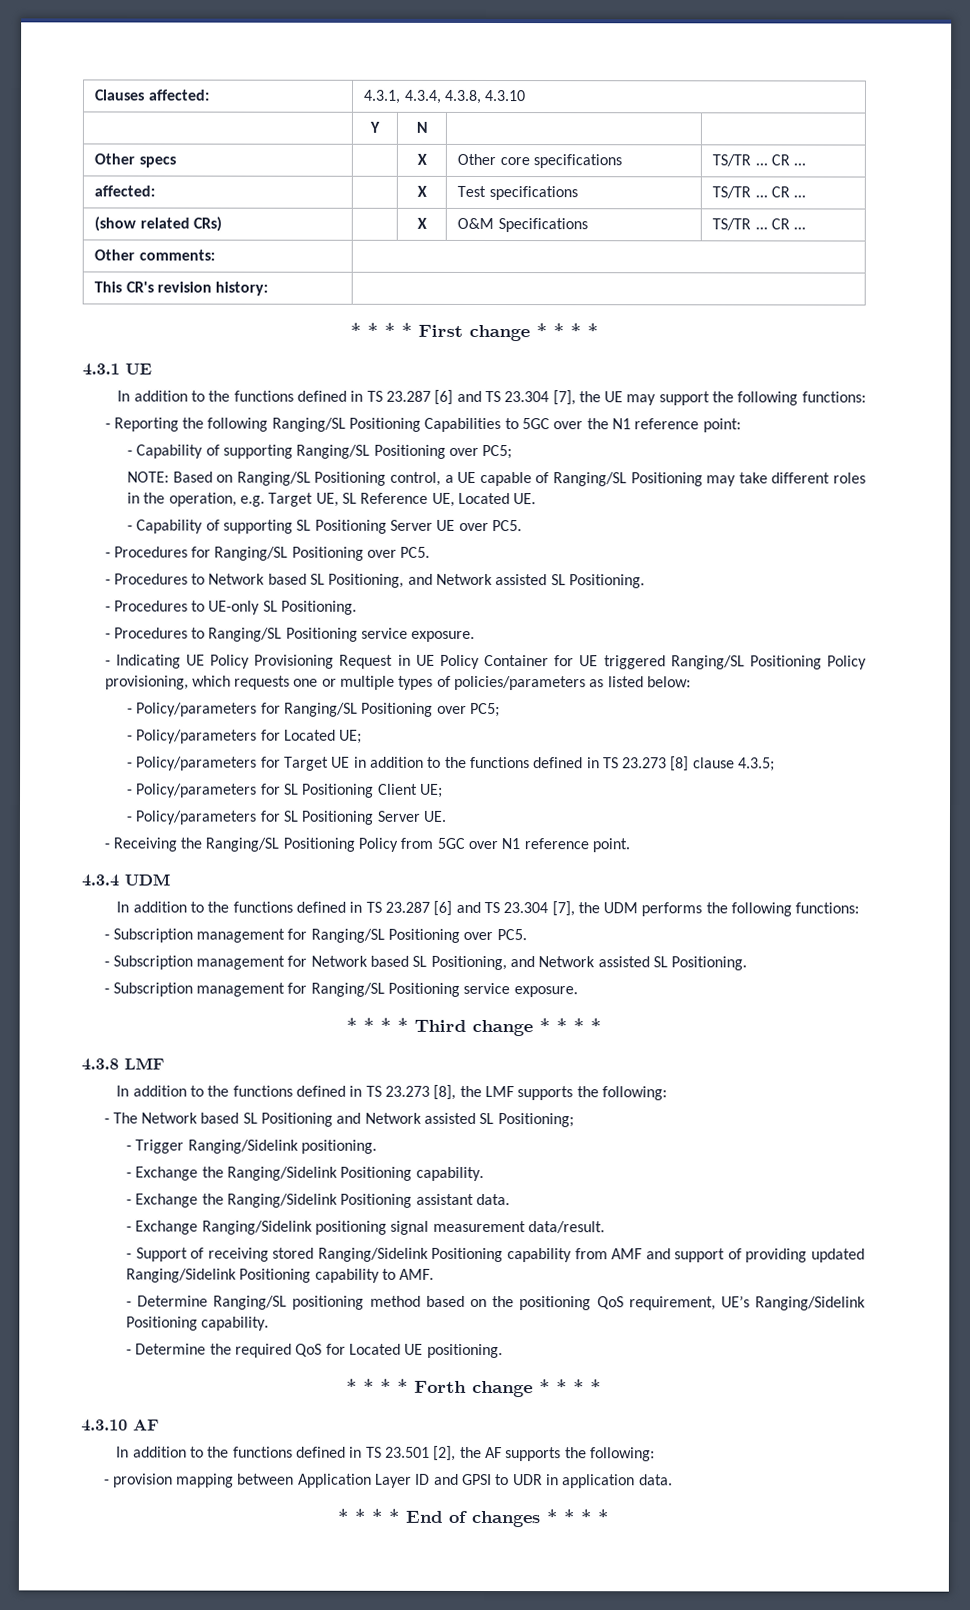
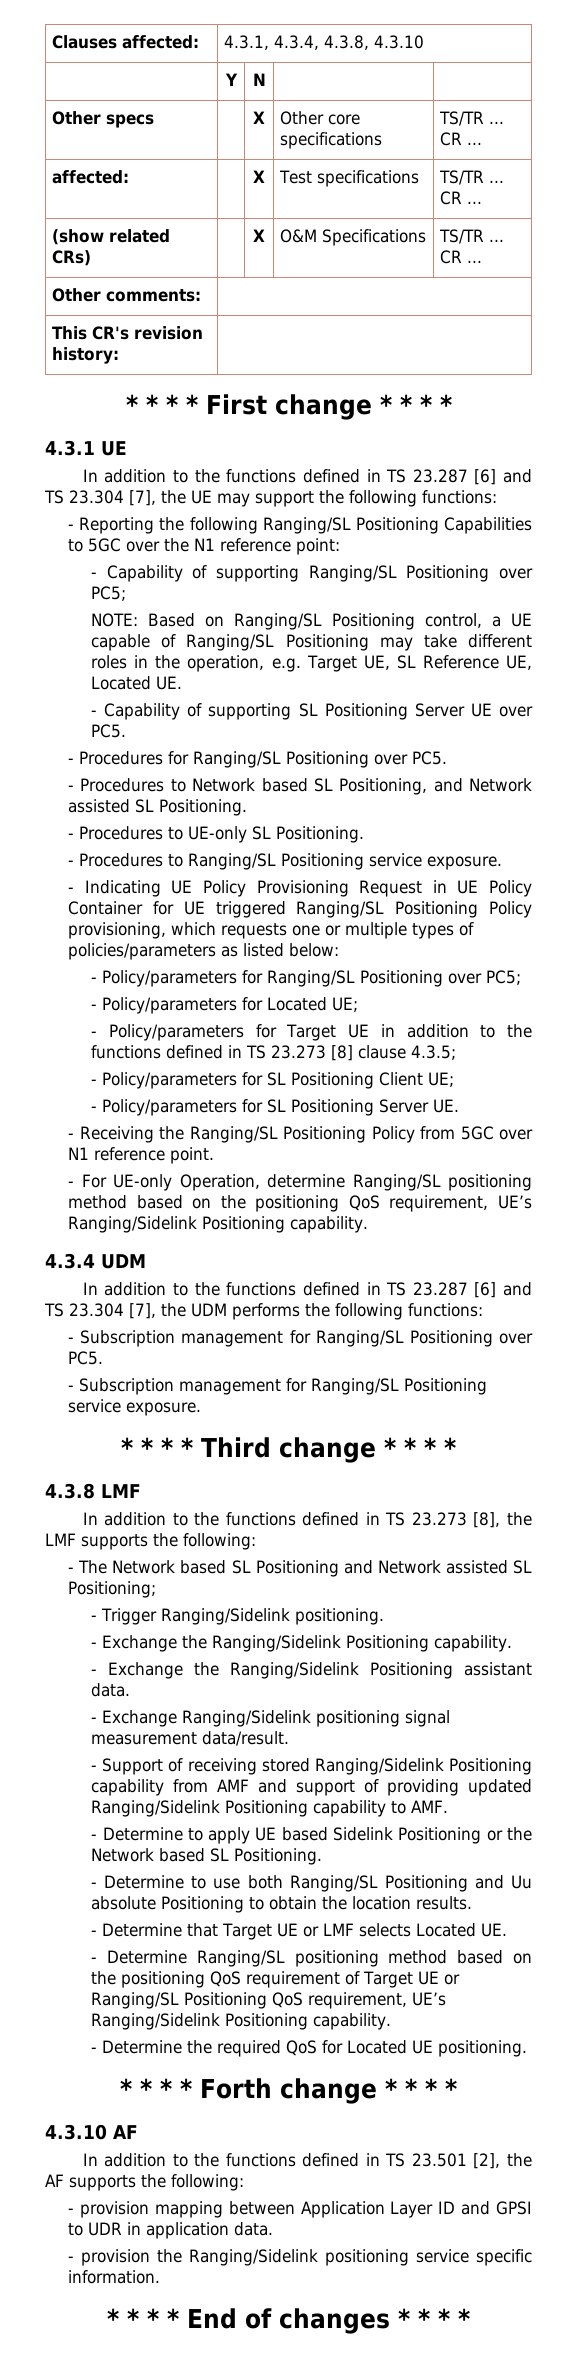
+ - For UE-only Operation, determine Ranging/SL positioning method based on the positioning QoS requirement, UE’s Ranging/Sidelink Positioning capability.
- - Subscription management for Network based SL Positioning, and Network assisted SL Positioning.
+ - Determine to apply UE based Sidelink Positioning or the Network based SL Positioning.
+ - Determine to use both Ranging/SL Positioning and Uu absolute Positioning to obtain the location results.
+ - Determine that Target UE or LMF selects Located UE.
- - Determine Ranging/SL positioning method based on the positioning QoS requirement, UE’s Ranging/Sidelink Positioning capability.
+ - Determine Ranging/SL positioning method based on the positioning QoS requirement of Target UE or Ranging/SL Positioning QoS requirement, UE’s Ranging/Sidelink Positioning capability.
+ - provision the Ranging/Sidelink positioning service specific information.

